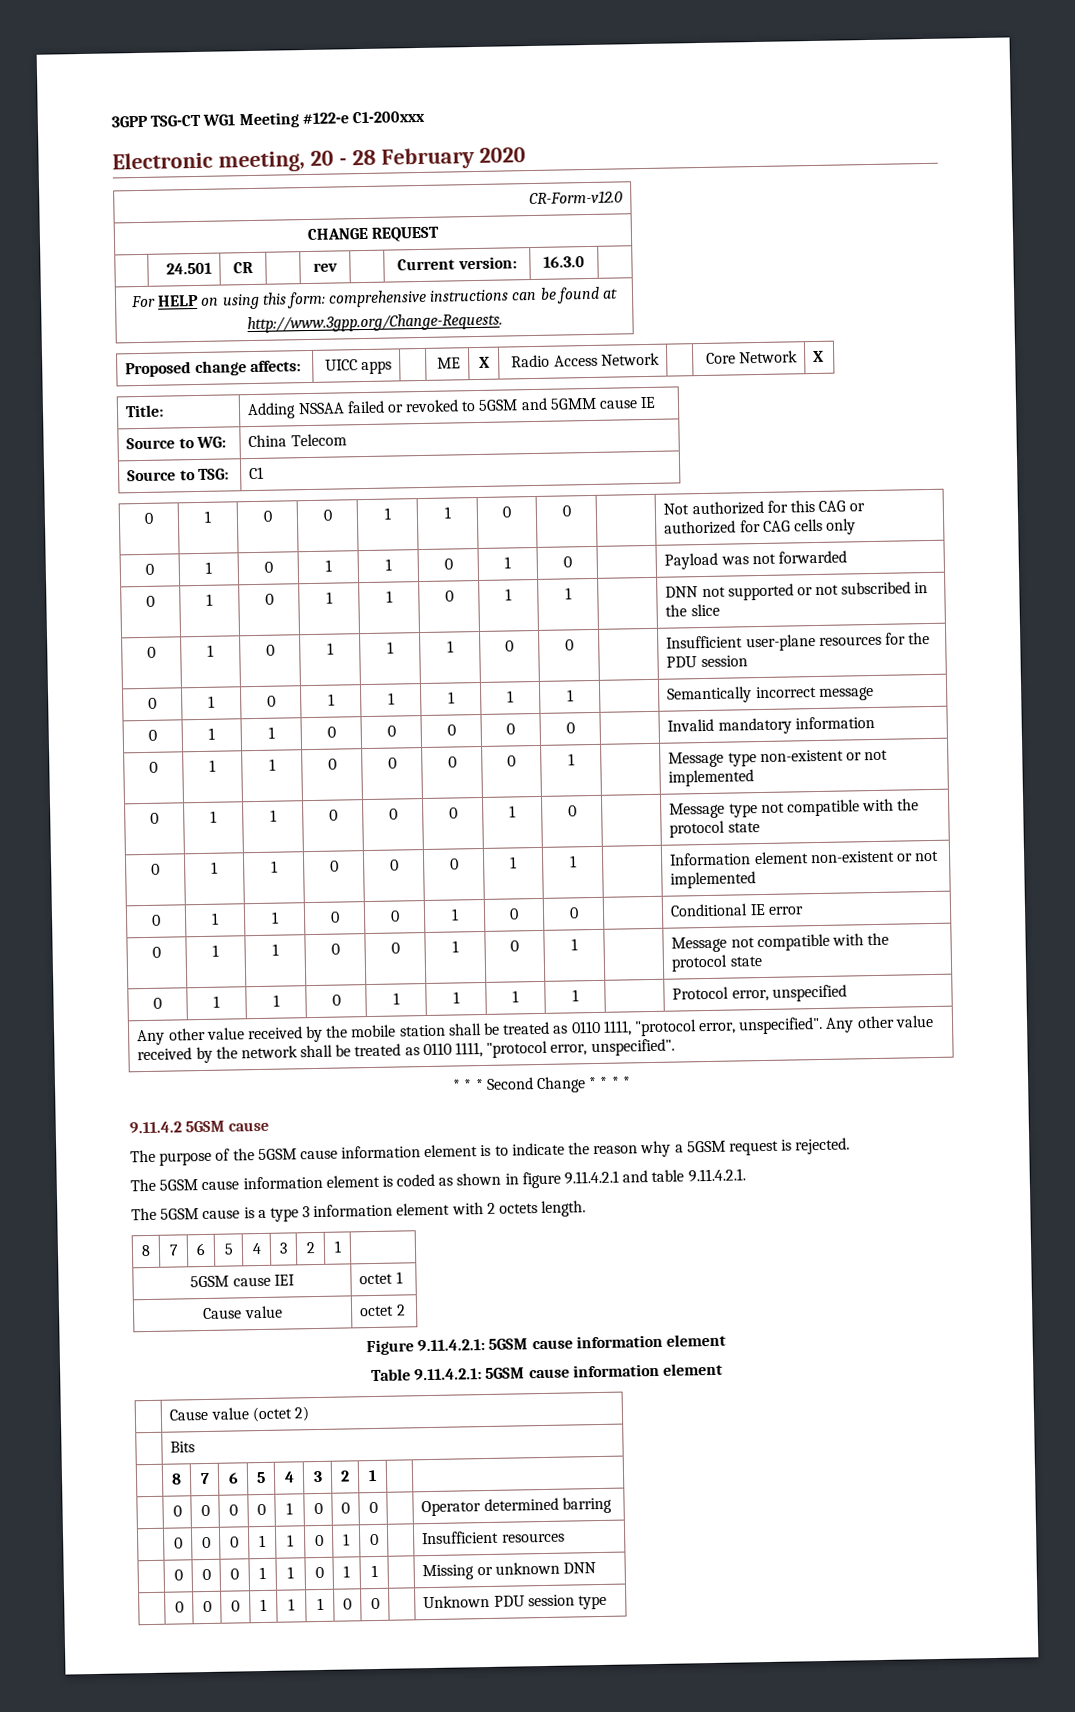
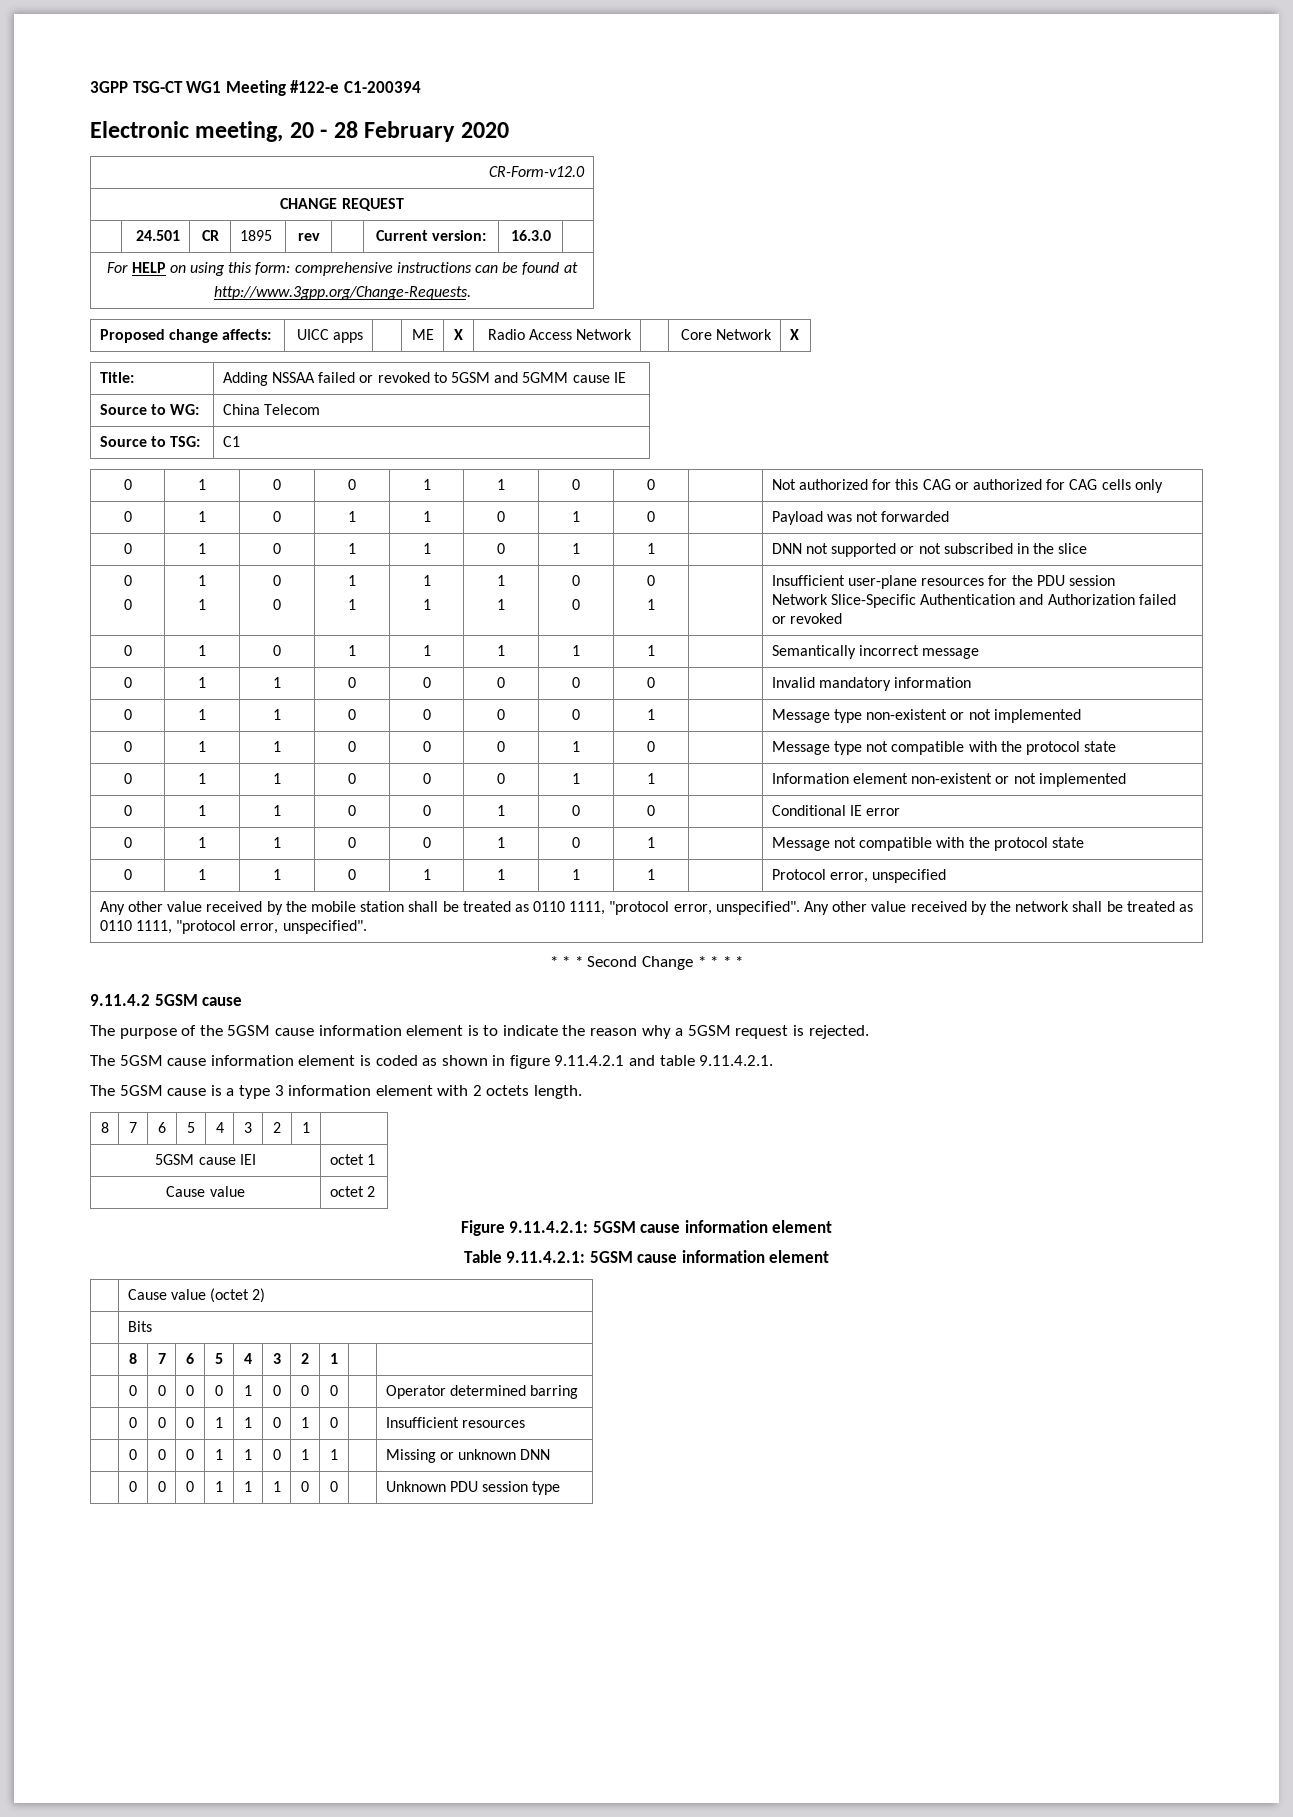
- 3GPP TSG-CT WG1 Meeting #122-e C1-200xxx
+ 3GPP TSG-CT WG1 Meeting #122-e C1-200394
- | 24.501 | CR | | rev | | Current version: | 16.3.0 |
+ | 24.501 | CR | 1895 | rev | | Current version: | 16.3.0 |
  0 | 1 | 0 | 1 | 1 | 0 | 1 | 1 | | DNN not supported or not subscribed in the slice
- 0 | 1 | 0 | 1 | 1 | 1 | 0 | 0 | | Insufficient user-plane resources for the PDU session
+ 0
+ 0 | 1
+ 1 | 0
+ 0 | 1
+ 1 | 1
+ 1 | 1
+ 1 | 0
+ 0 | 0
+ 1 | | Insufficient user-plane resources for the PDU session
+ Network Slice-Specific Authentication and Authorization failed or revoked

